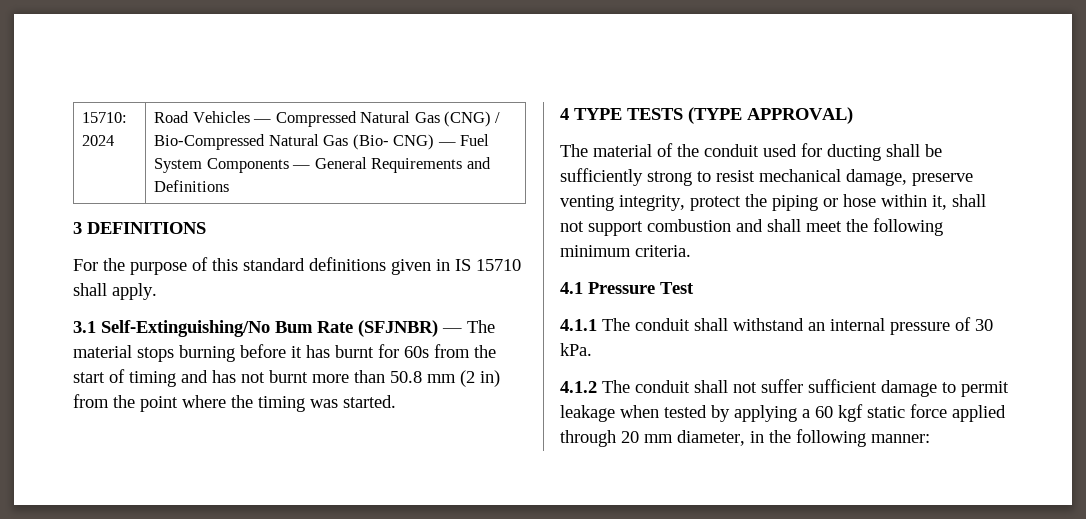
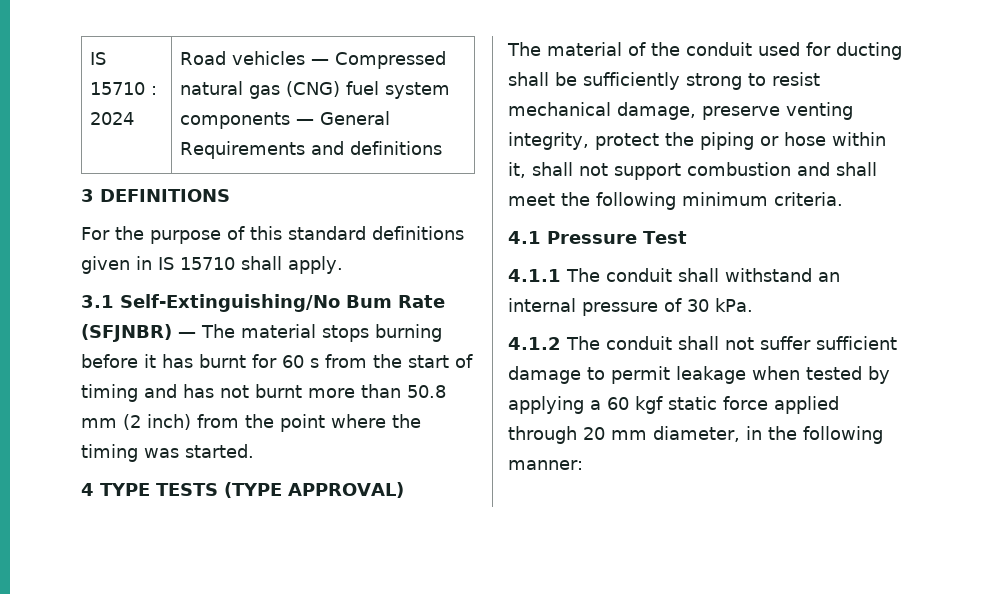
- 15710: 2024 | Road Vehicles — Compressed Natural Gas (CNG) / Bio-Compressed Natural Gas (Bio- CNG) — Fuel System Components — General Requirements and Definitions
+ IS 15710 : 2024 | Road vehicles — Compressed natural gas (CNG) fuel system components — General Requirements and definitions
- 3.1 Self-Extinguishing/No Bum Rate (SFJNBR) — The material stops burning before it has burnt for 60s from the start of timing and has not burnt more than 50.8 mm (2 in) from the point where the timing was started.
+ 3.1 Self-Extinguishing/No Bum Rate (SFJNBR) — The material stops burning before it has burnt for 60 s from the start of timing and has not burnt more than 50.8 mm (2 inch) from the point where the timing was started.

